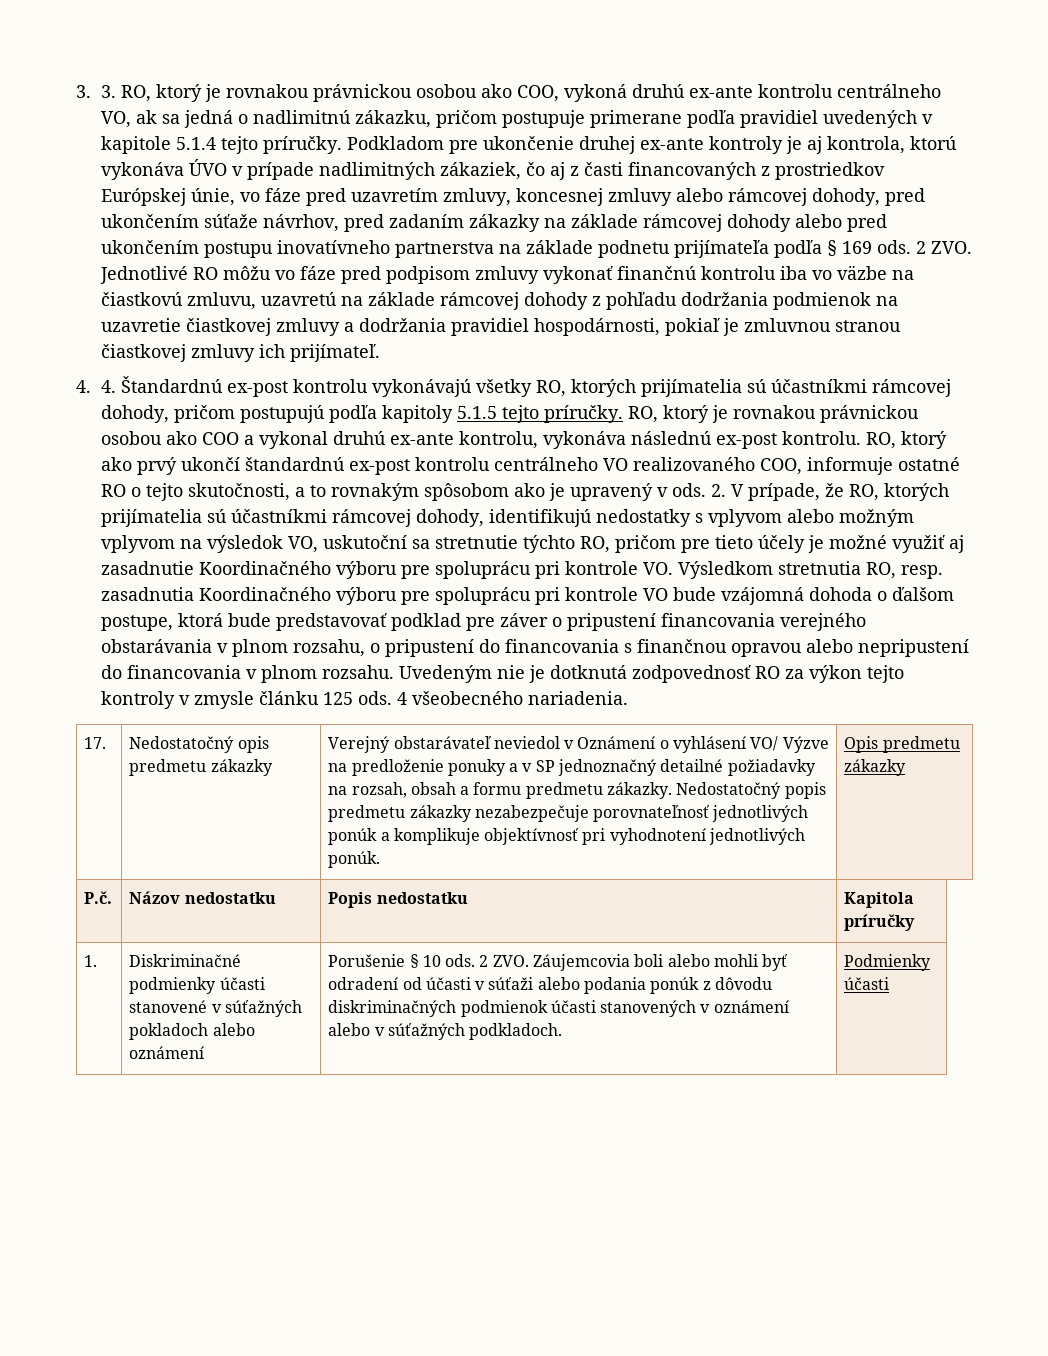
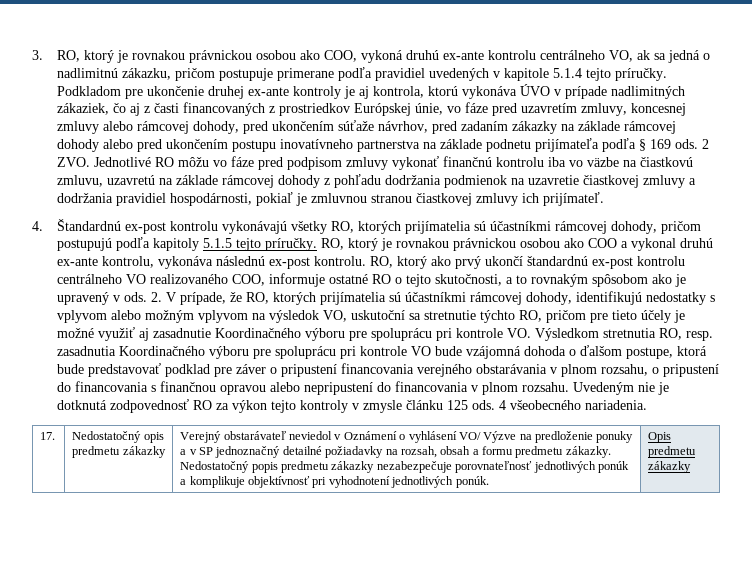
- 3. 3. RO, ktorý je rovnakou právnickou osobou ako COO, vykoná druhú ex-ante kontrolu centrálneho VO, ak sa jedná o nadlimitnú zákazku, pričom postupuje primerane podľa pravidiel uvedených v kapitole 5.1.4 tejto príručky.
+ 3. RO, ktorý je rovnakou právnickou osobou ako COO, vykoná druhú ex-ante kontrolu centrálneho VO, ak sa jedná o nadlimitnú zákazku, pričom postupuje primerane podľa pravidiel uvedených v kapitole 5.1.4 tejto príručky.
- 4. 4. Štandardnú ex-post kontrolu vykonávajú všetky RO, ktorých prijímatelia sú účastníkmi rámcovej dohody, pričom postupujú podľa kapitoly 5.1.5 tejto príručky.
+ 4. Štandardnú ex-post kontrolu vykonávajú všetky RO, ktorých prijímatelia sú účastníkmi rámcovej dohody, pričom postupujú podľa kapitoly 5.1.5 tejto príručky.
- P.č. | Názov nedostatku | Popis nedostatku | Kapitola príručky
- 1. | Diskriminačné podmienky účasti stanovené v súťažných pokladoch alebo oznámení | Porušenie § 10 ods. 2 ZVO. Záujemcovia boli alebo mohli byť odradení od účasti v súťaži alebo podania ponúk z dôvodu diskriminačných podmienok účasti stanovených v oznámení alebo v súťažných podkladoch. | Podmienky účasti

